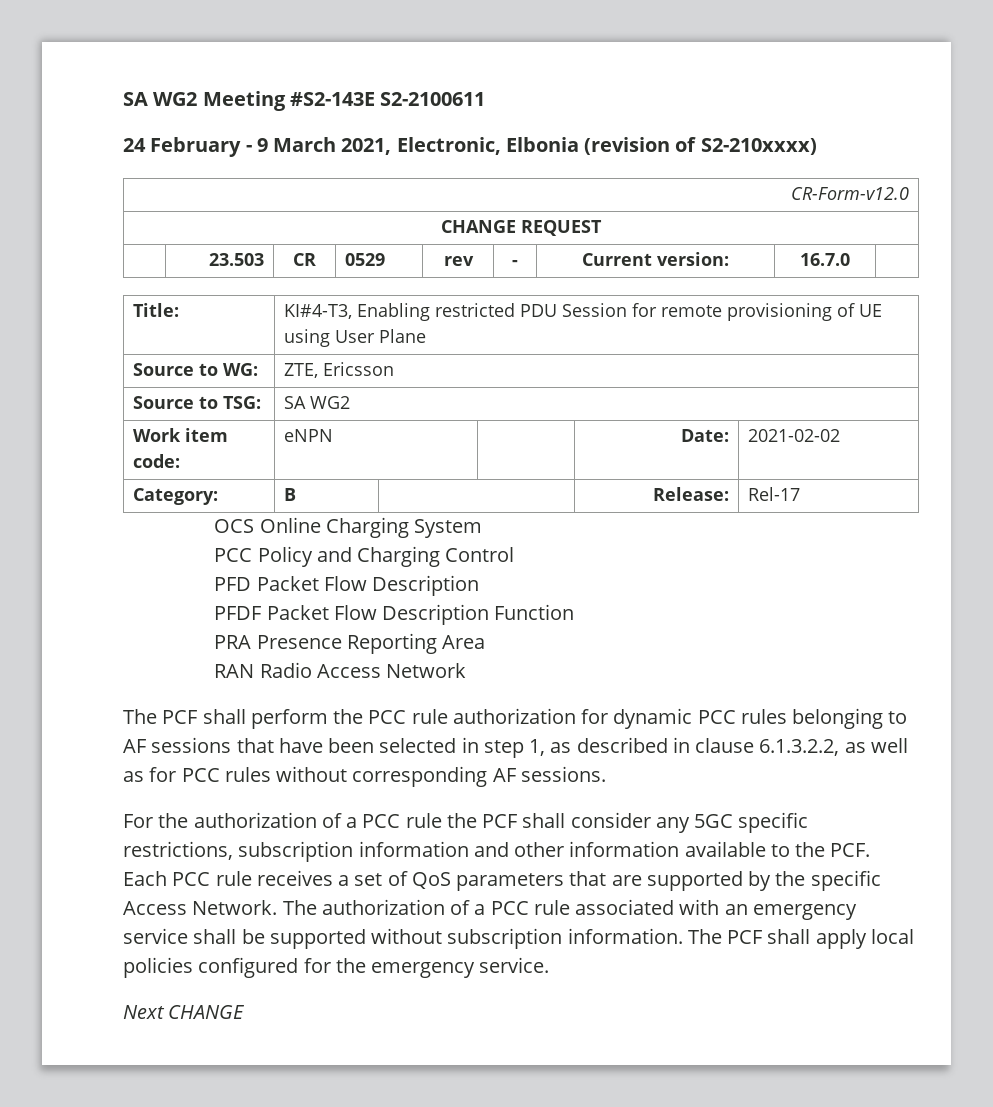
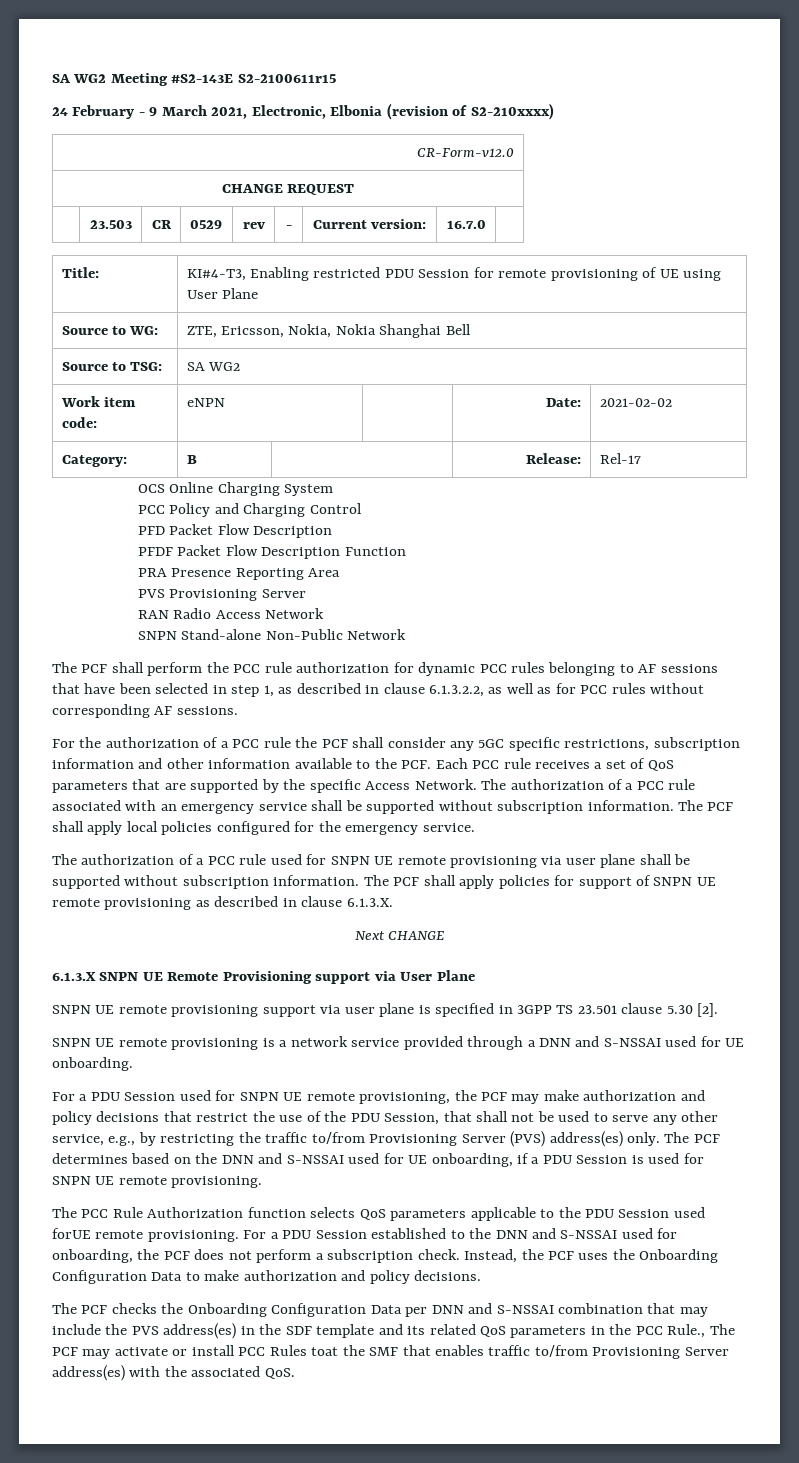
- SA WG2 Meeting #S2-143E S2-2100611
+ SA WG2 Meeting #S2-143E S2-2100611r15
- Source to WG: | ZTE, Ericsson
+ Source to WG: | ZTE, Ericsson, Nokia, Nokia Shanghai Bell
+ PVS Provisioning Server
+ SNPN Stand-alone Non-Public Network
+ The authorization of a PCC rule used for SNPN UE remote provisioning via user plane shall be supported without subscription information. The PCF shall apply policies for support of SNPN UE remote provisioning as described in clause 6.1.3.X.
  Next CHANGE
+ 6.1.3.X SNPN UE Remote Provisioning support via User Plane
+ SNPN UE remote provisioning support via user plane is specified in 3GPP TS 23.501 clause 5.30 [2].
+ SNPN UE remote provisioning is a network service provided through a DNN and S-NSSAI used for UE onboarding.
+ For a PDU Session used for SNPN UE remote provisioning, the PCF may make authorization and policy decisions that restrict the use of the PDU Session, that shall not be used to serve any other service, e.g., by restricting the traffic to/from Provisioning Server (PVS) address(es) only. The PCF determines based on the DNN and S-NSSAI used for UE onboarding, if a PDU Session is used for SNPN UE remote provisioning.
+ The PCC Rule Authorization function selects QoS parameters applicable to the PDU Session used forUE remote provisioning. For a PDU Session established to the DNN and S-NSSAI used for onboarding, the PCF does not perform a subscription check. Instead, the PCF uses the Onboarding Configuration Data to make authorization and policy decisions.
+ The PCF checks the Onboarding Configuration Data per DNN and S-NSSAI combination that may include the PVS address(es) in the SDF template and its related QoS parameters in the PCC Rule., The PCF may activate or install PCC Rules toat the SMF that enables traffic to/from Provisioning Server address(es) with the associated QoS.

